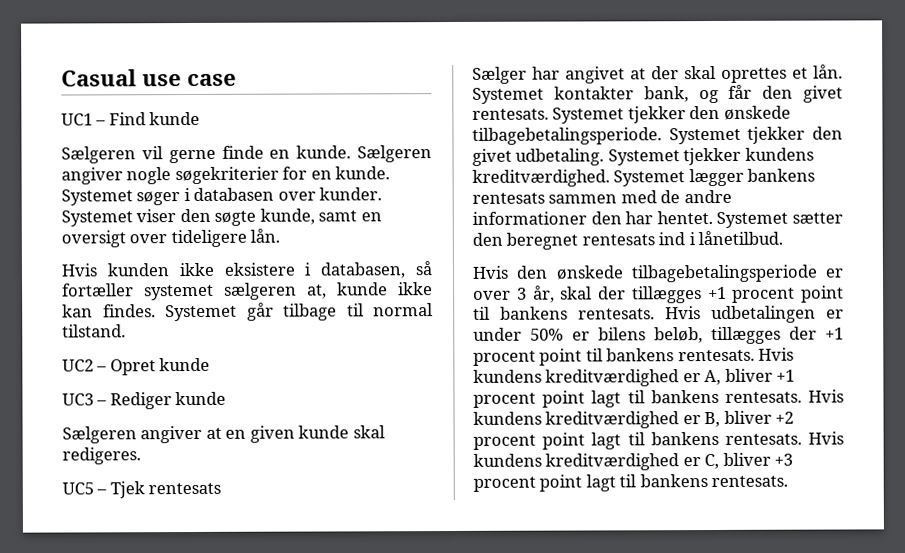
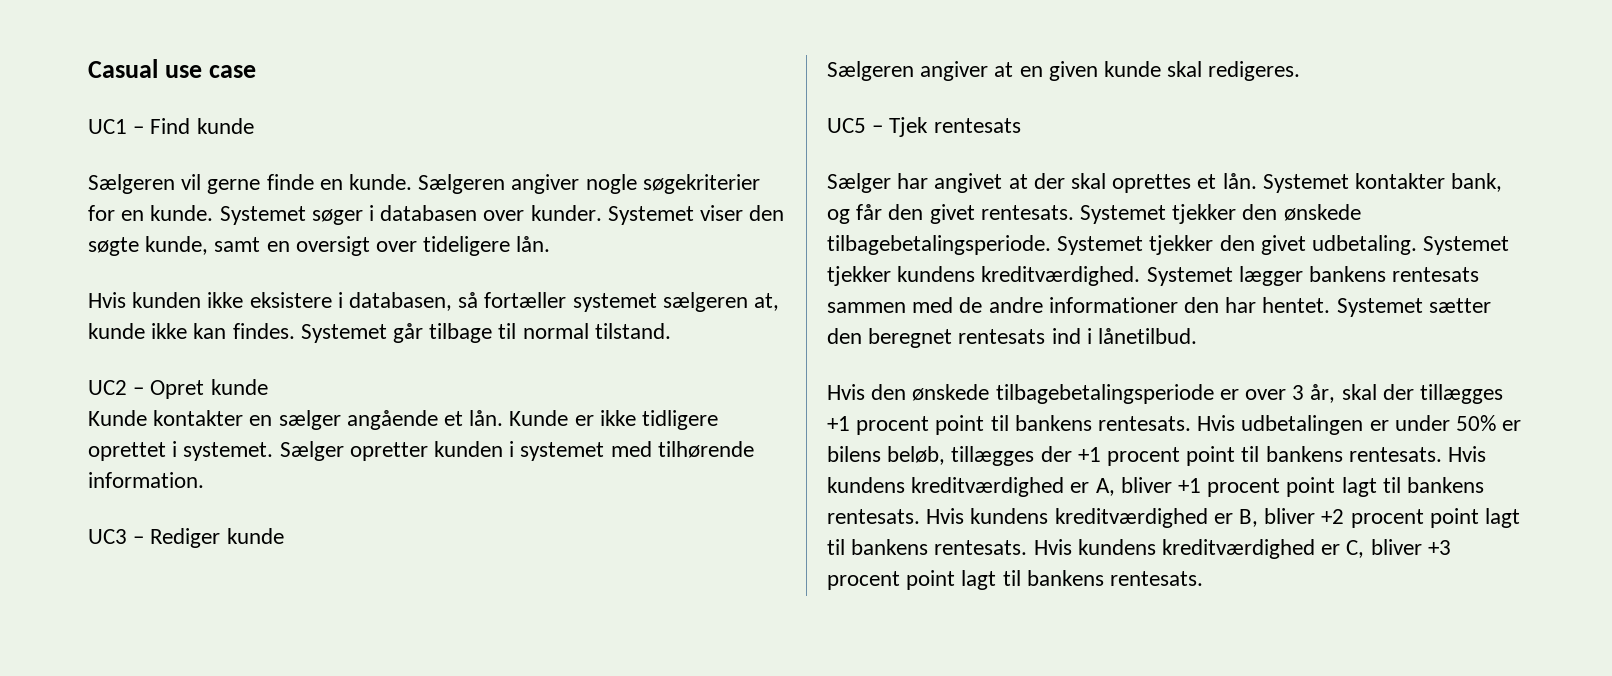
+ Kunde kontakter en sælger angående et lån. Kunde er ikke tidligere oprettet i systemet. Sælger opretter kunden i systemet med tilhørende information.

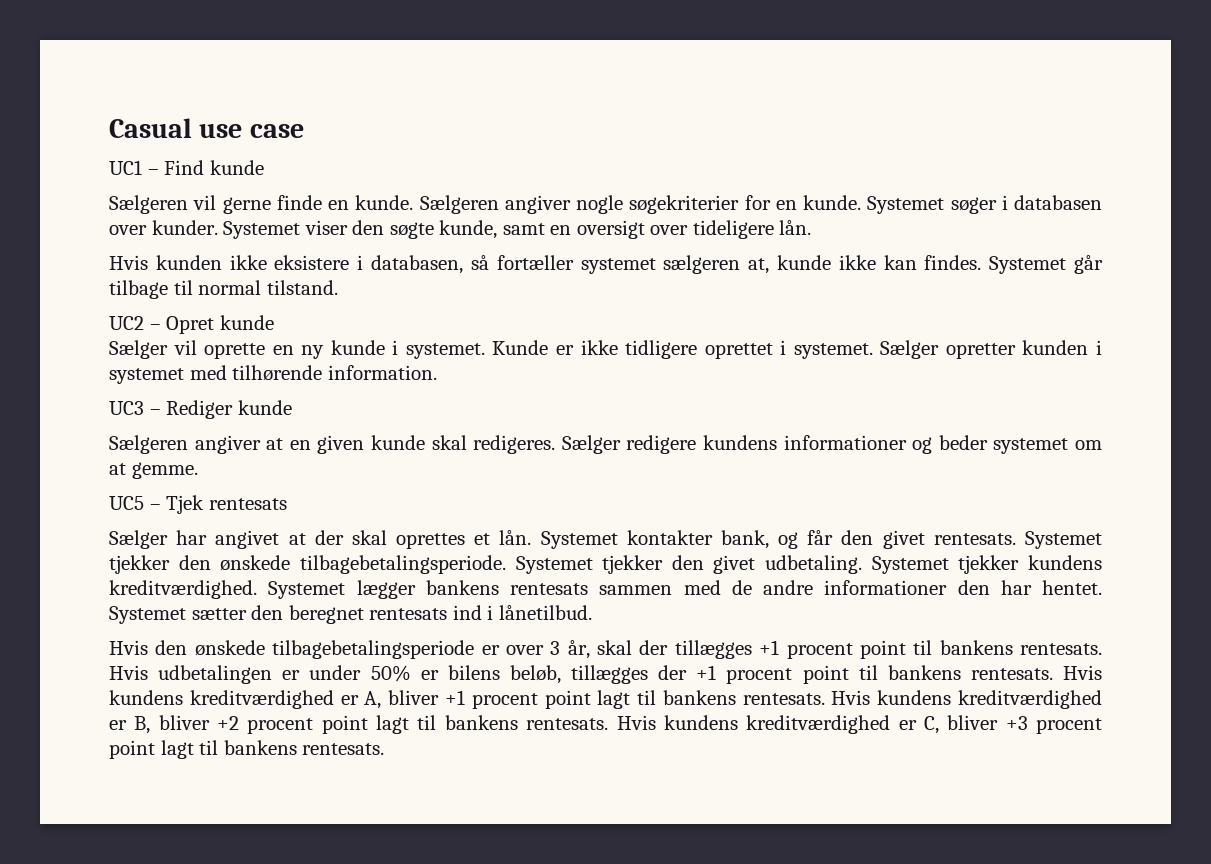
- Kunde kontakter en sælger angående et lån.
+ Sælger vil oprette en ny kunde i systemet.
+ Sælger redigere kundens informationer og beder systemet om at gemme.

